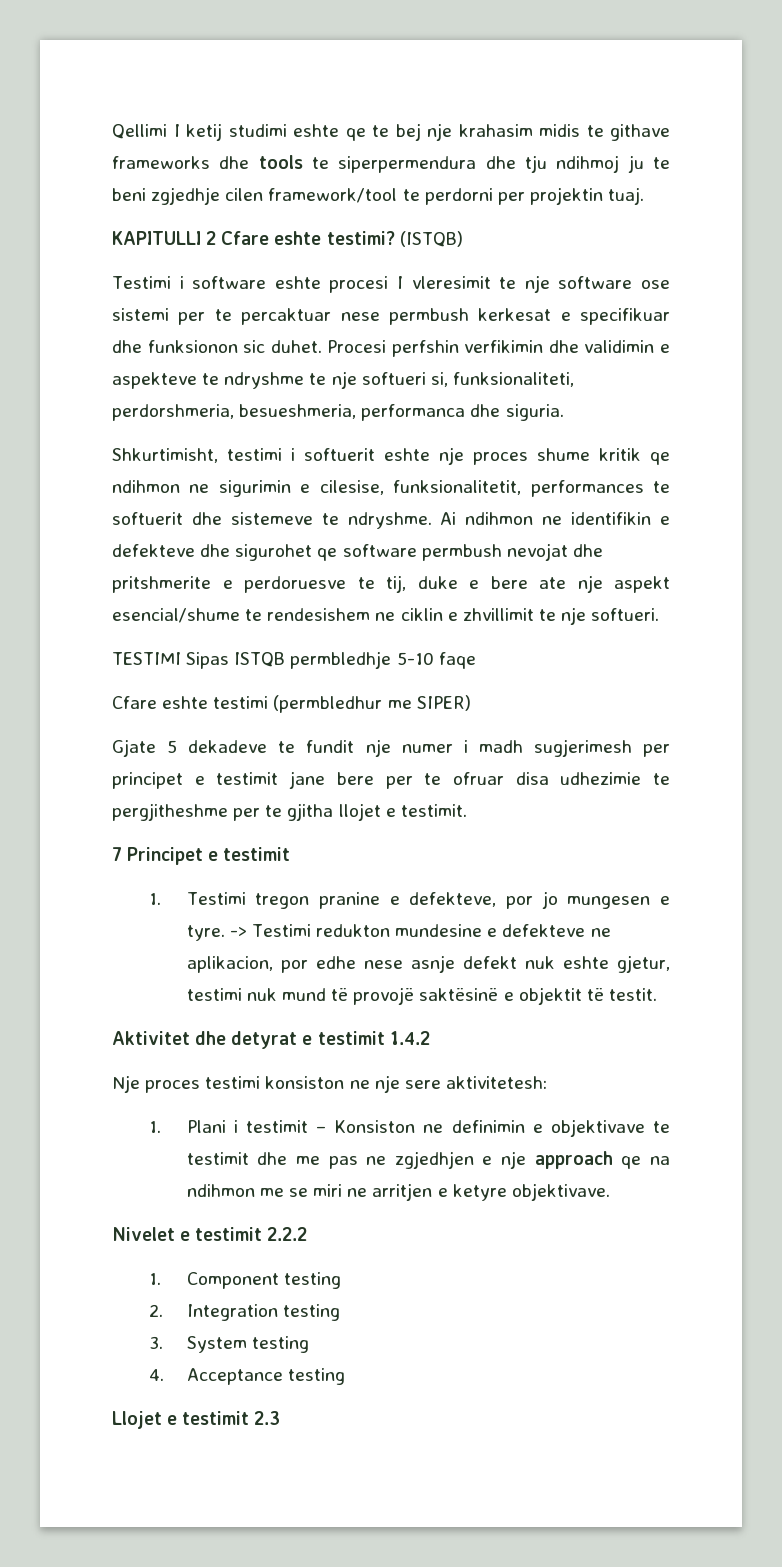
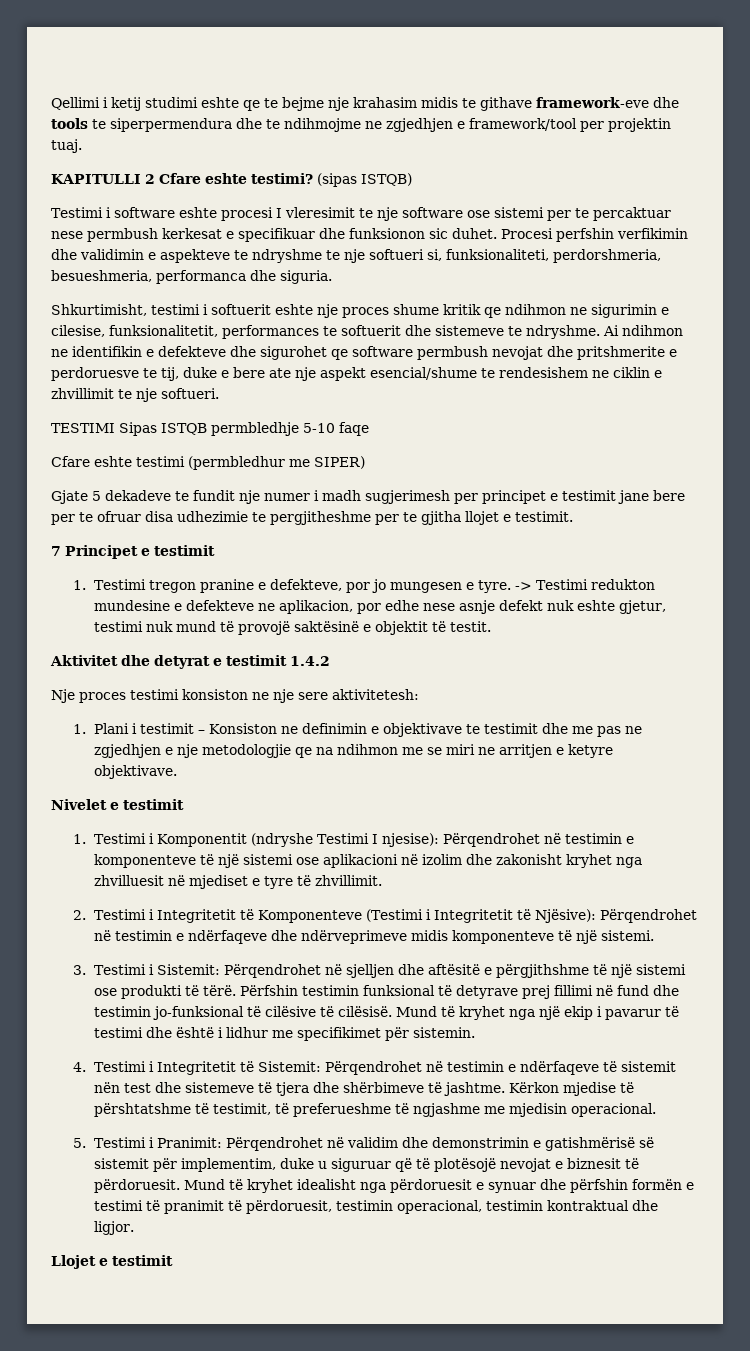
- Qellimi I ketij studimi eshte qe te bej nje krahasim midis te githave frameworks dhe tools te siperpermendura dhe tju ndihmoj ju te beni zgjedhje cilen framework/tool te perdorni per projektin tuaj.
+ Qellimi i ketij studimi eshte qe te bejme nje krahasim midis te githave framework-eve dhe tools te siperpermendura dhe te ndihmojme ne zgjedhjen e framework/tool per projektin tuaj.
- (ISTQB)
+ (sipas ISTQB)
- 1. Plani i testimit – Konsiston ne definimin e objektivave te testimit dhe me pas ne zgjedhjen e nje approach qe na ndihmon me se miri ne arritjen e ketyre objektivave.
+ 1. Plani i testimit – Konsiston ne definimin e objektivave te testimit dhe me pas ne zgjedhjen e nje metodologjie qe na ndihmon me se miri ne arritjen e ketyre objektivave.
- Nivelet e testimit 2.2.2
- 1. Component testing
- 2. Integration testing
- 3. System testing
- 4. Acceptance testing
+ Nivelet e testimit
+ 1. Testimi i Komponentit (ndryshe Testimi I njesise): Përqendrohet në testimin e komponenteve të një sistemi ose aplikacioni në izolim dhe zakonisht kryhet nga zhvilluesit në mjediset e tyre të zhvillimit.
+ 2. Testimi i Integritetit të Komponenteve (Testimi i Integritetit të Njësive): Përqendrohet në testimin e ndërfaqeve dhe ndërveprimeve midis komponenteve të një sistemi.
+ 3. Testimi i Sistemit: Përqendrohet në sjelljen dhe aftësitë e përgjithshme të një sistemi ose produkti të tërë. Përfshin testimin funksional të detyrave prej fillimi në fund dhe testimin jo-funksional të cilësive të cilësisë. Mund të kryhet nga një ekip i pavarur të testimi dhe është i lidhur me specifikimet për sistemin.
+ 4. Testimi i Integritetit të Sistemit: Përqendrohet në testimin e ndërfaqeve të sistemit nën test dhe sistemeve të tjera dhe shërbimeve të jashtme. Kërkon mjedise të përshtatshme të testimit, të preferueshme të ngjashme me mjedisin operacional.
+ 5. Testimi i Pranimit: Përqendrohet në validim dhe demonstrimin e gatishmërisë së sistemit për implementim, duke u siguruar që të plotësojë nevojat e biznesit të përdoruesit. Mund të kryhet idealisht nga përdoruesit e synuar dhe përfshin formën e testimi të pranimit të përdoruesit, testimin operacional, testimin kontraktual dhe ligjor.
- Llojet e testimit 2.3
+ Llojet e testimit

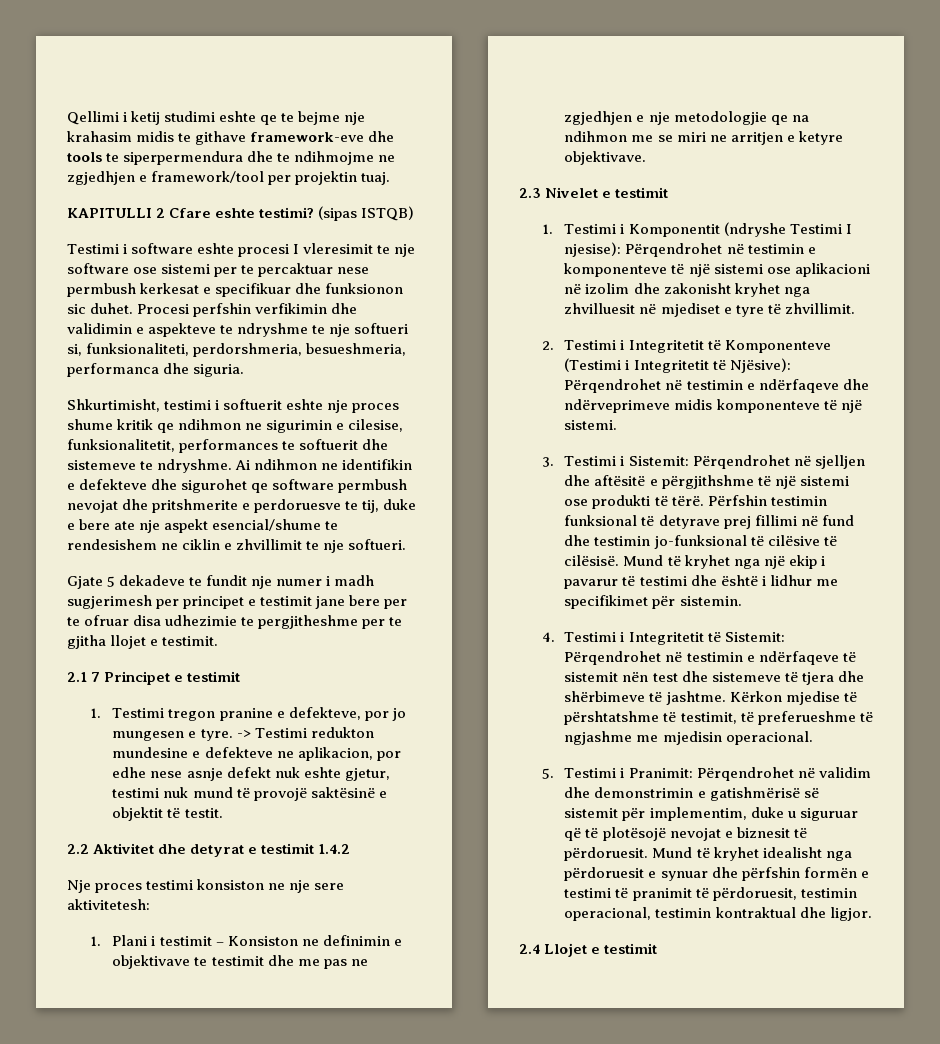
- TESTIMI Sipas ISTQB permbledhje 5-10 faqe
- Cfare eshte testimi (permbledhur me SIPER)
- 7 Principet e testimit
+ 2.1 7 Principet e testimit
- Aktivitet dhe detyrat e testimit 1.4.2
+ 2.2 Aktivitet dhe detyrat e testimit 1.4.2
- Nivelet e testimit
+ 2.3 Nivelet e testimit
- Llojet e testimit
+ 2.4 Llojet e testimit

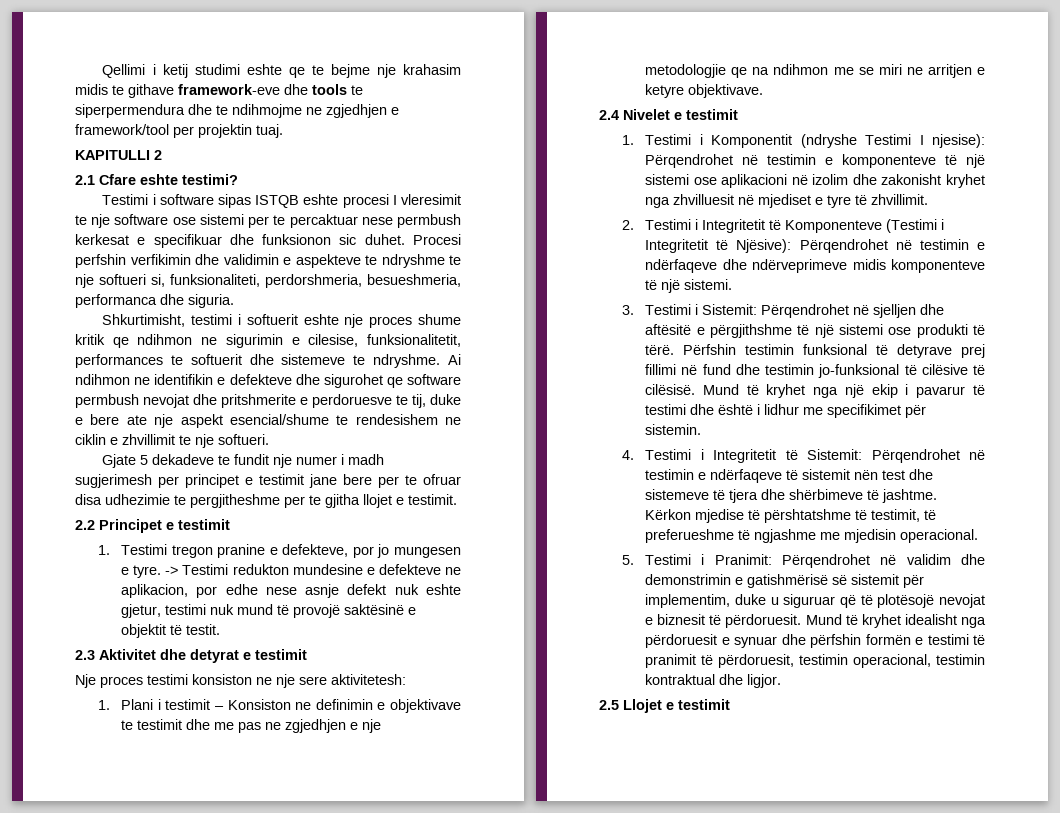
- KAPITULLI 2 Cfare eshte testimi? (sipas ISTQB)
+ KAPITULLI 2
+ 2.1 Cfare eshte testimi?
- Testimi i software eshte procesi I vleresimit te nje software ose sistemi per te percaktuar nese permbush kerkesat e specifikuar dhe funksionon sic duhet.
+ Testimi i software sipas ISTQB eshte procesi I vleresimit te nje software ose sistemi per te percaktuar nese permbush kerkesat e specifikuar dhe funksionon sic duhet.
- 2.1 7 Principet e testimit
+ 2.2 Principet e testimit
- 2.2 Aktivitet dhe detyrat e testimit 1.4.2
+ 2.3 Aktivitet dhe detyrat e testimit
- 2.3 Nivelet e testimit
+ 2.4 Nivelet e testimit
- 2.4 Llojet e testimit
+ 2.5 Llojet e testimit

